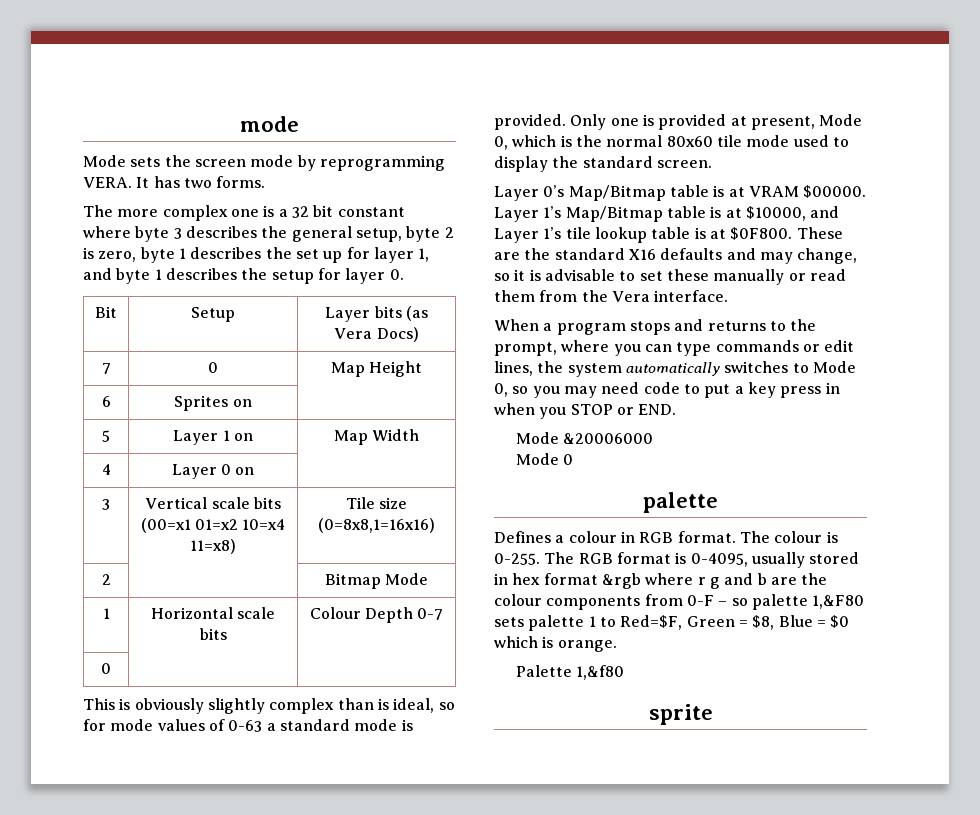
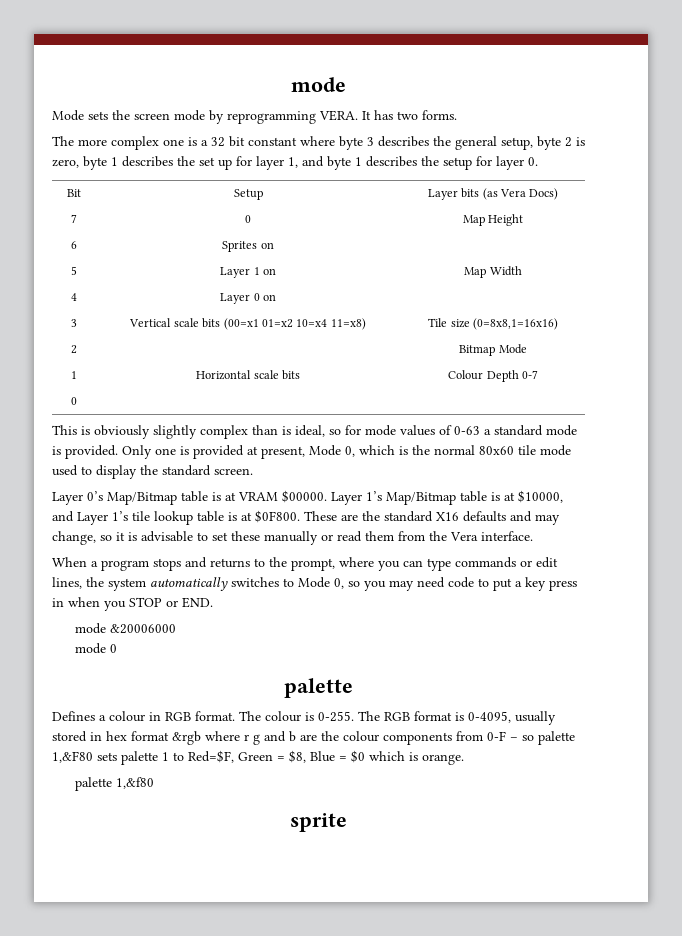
- Mode &20006000
+ mode &20006000
- Mode 0
+ mode 0
- Palette 1,&f80
+ palette 1,&f80

